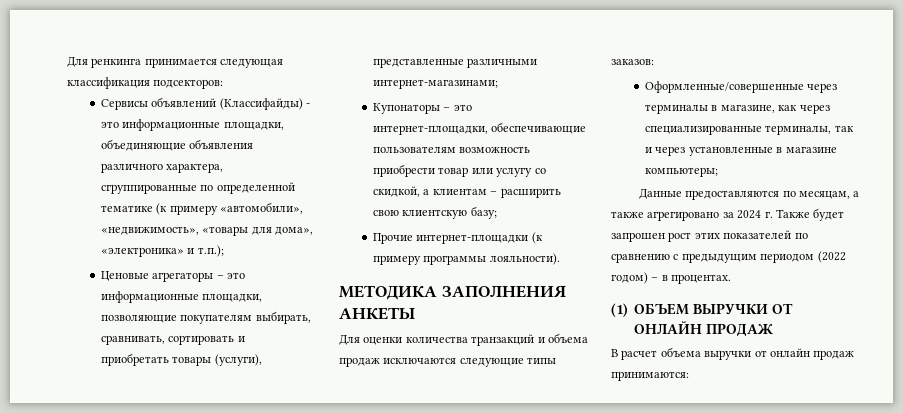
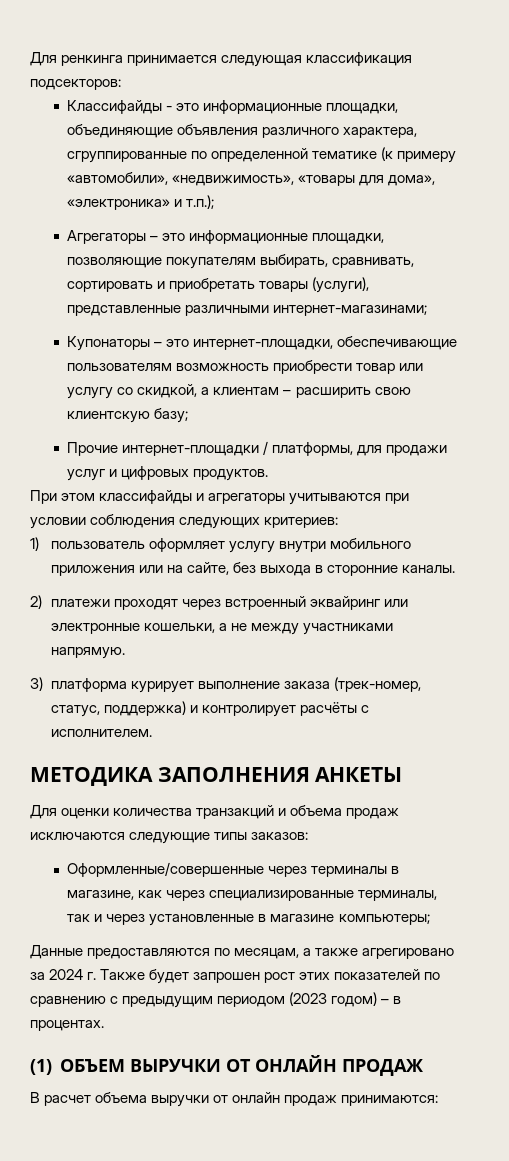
- Сервисы объявлений (Классифайды) - это информационные площадки, объединяющие объявления различного характера, сгруппированные по определенной тематике (к примеру «автомобили», «недвижимость», «товары для дома», «электроника» и т.п.);
+ Классифайды - это информационные площадки, объединяющие объявления различного характера, сгруппированные по определенной тематике (к примеру «автомобили», «недвижимость», «товары для дома», «электроника» и т.п.);
- Ценовые агрегаторы – это информационные площадки, позволяющие покупателям выбирать, сравнивать, сортировать и приобретать товары (услуги), представленные различными интернет-магазинами;
+ Агрегаторы – это информационные площадки, позволяющие покупателям выбирать, сравнивать, сортировать и приобретать товары (услуги), представленные различными интернет-магазинами;
- Прочие интернет-площадки (к примеру программы лояльности).
+ Прочие интернет-площадки / платформы, для продажи услуг и цифровых продуктов.
+ При этом классифайды и агрегаторы учитываются при условии соблюдения следующих критериев:
+ 1) пользователь оформляет услугу внутри мобильного приложения или на сайте, без выхода в сторонние каналы.
+ 2) платежи проходят через встроенный эквайринг или электронные кошельки, а не между участниками напрямую.
+ 3) платформа курирует выполнение заказа (трек-номер, статус, поддержка) и контролирует расчёты с исполнителем.
- Данные предоставляются по месяцам, а также агрегировано за 2024 г. Также будет запрошен рост этих показателей по сравнению с предыдущим периодом (2022 годом) – в процентах.
+ Данные предоставляются по месяцам, а также агрегировано за 2024 г. Также будет запрошен рост этих показателей по сравнению с предыдущим периодом (2023 годом) – в процентах.

